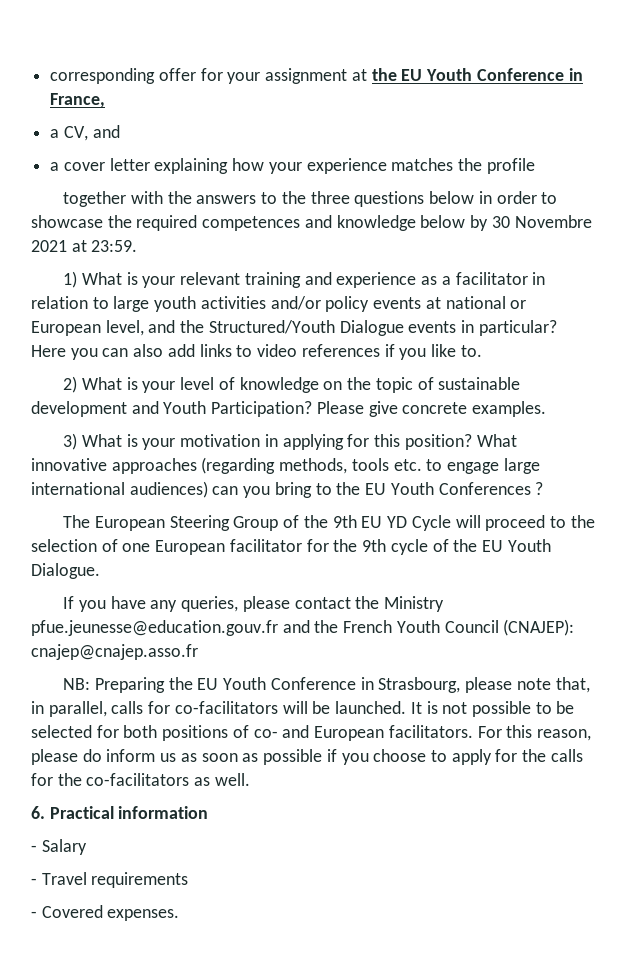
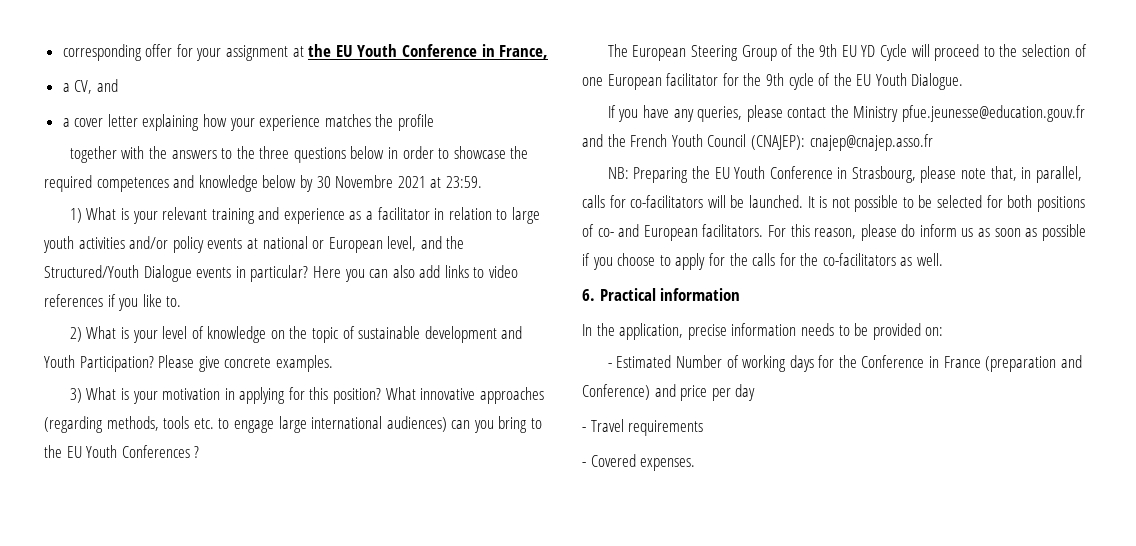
- - Salary
+ In the application, precise information needs to be provided on:
+ - Estimated Number of working days for the Conference in France (preparation and Conference) and price per day

